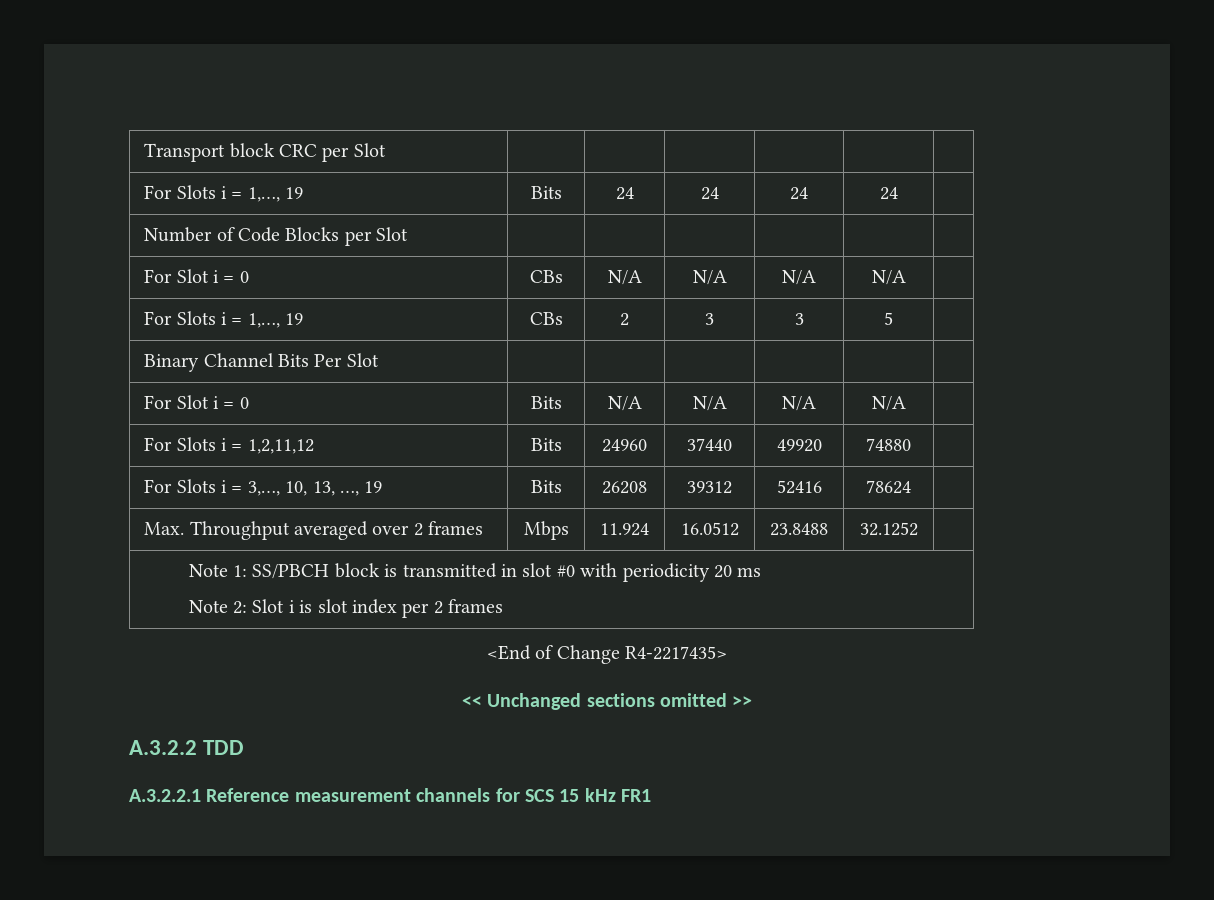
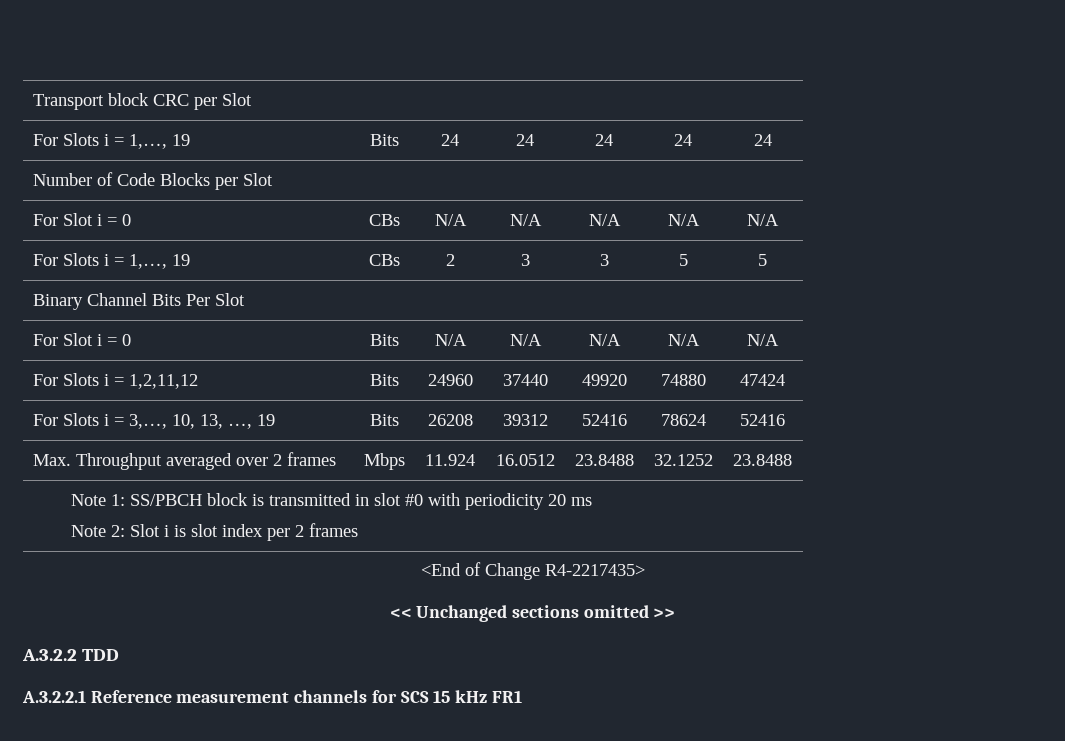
- For Slots i = 1,…, 19 | Bits | 24 | 24 | 24 | 24 |
+ For Slots i = 1,…, 19 | Bits | 24 | 24 | 24 | 24 | 24
- For Slot i = 0 | CBs | N/A | N/A | N/A | N/A |
+ For Slot i = 0 | CBs | N/A | N/A | N/A | N/A | N/A
- For Slots i = 1,…, 19 | CBs | 2 | 3 | 3 | 5 |
+ For Slots i = 1,…, 19 | CBs | 2 | 3 | 3 | 5 | 5
- For Slot i = 0 | Bits | N/A | N/A | N/A | N/A |
+ For Slot i = 0 | Bits | N/A | N/A | N/A | N/A | N/A
- For Slots i = 1,2,11,12 | Bits | 24960 | 37440 | 49920 | 74880 |
+ For Slots i = 1,2,11,12 | Bits | 24960 | 37440 | 49920 | 74880 | 47424
- For Slots i = 3,…, 10, 13, …, 19 | Bits | 26208 | 39312 | 52416 | 78624 |
+ For Slots i = 3,…, 10, 13, …, 19 | Bits | 26208 | 39312 | 52416 | 78624 | 52416
- Max. Throughput averaged over 2 frames | Mbps | 11.924 | 16.0512 | 23.8488 | 32.1252 |
+ Max. Throughput averaged over 2 frames | Mbps | 11.924 | 16.0512 | 23.8488 | 32.1252 | 23.8488

